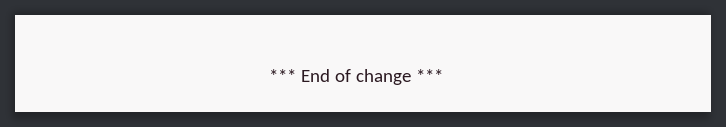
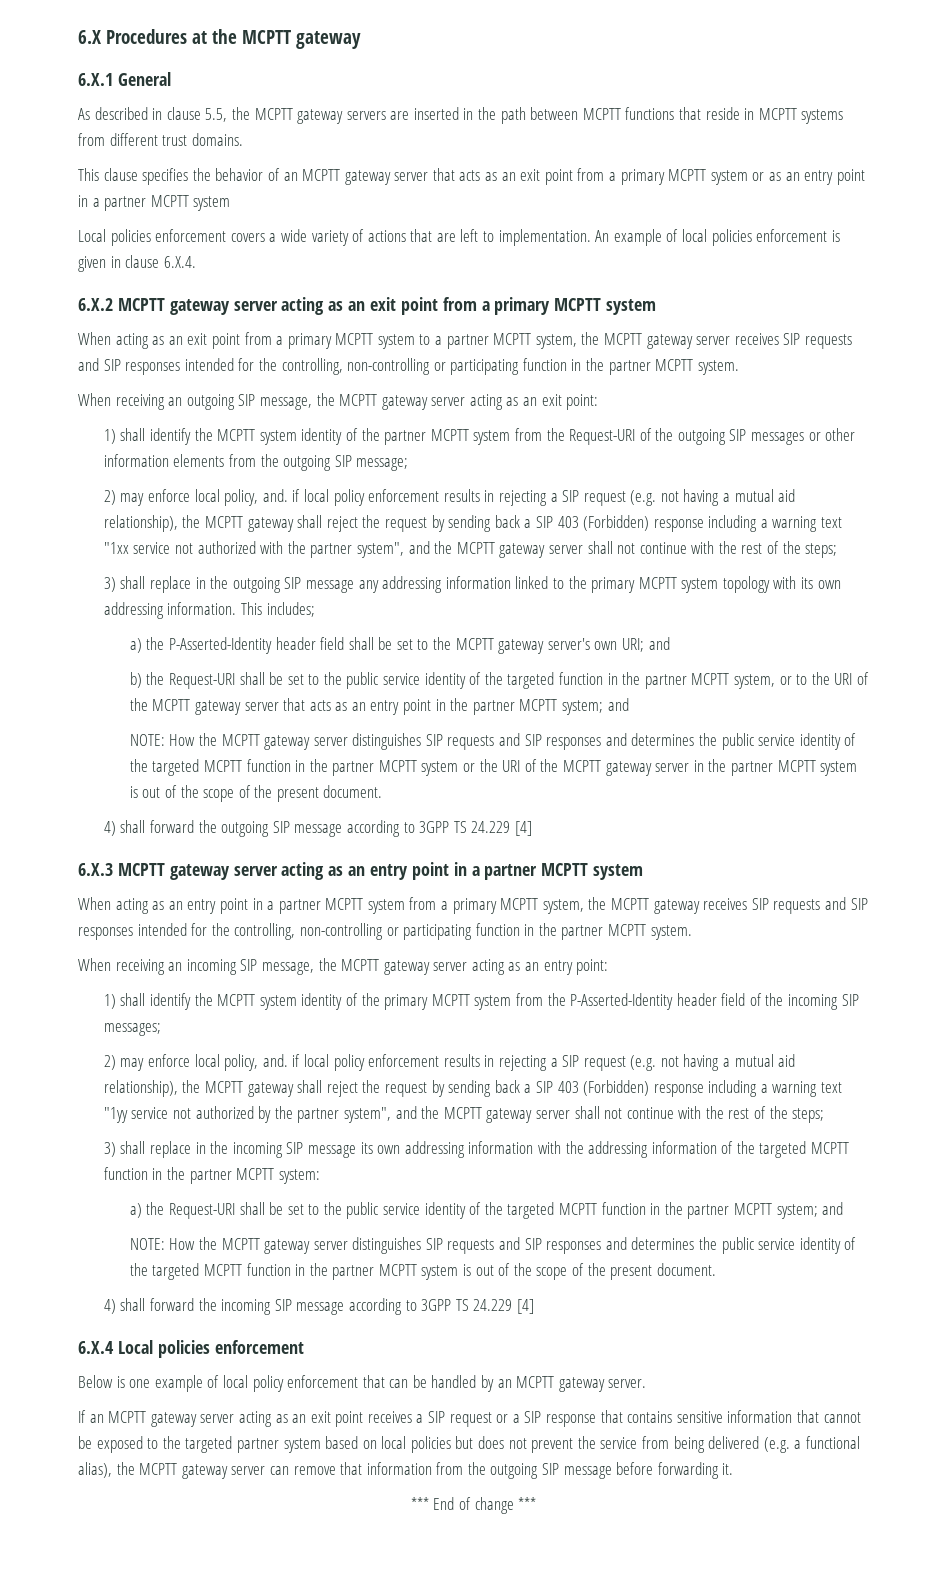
+ 6.X Procedures at the MCPTT gateway
+ 6.X.1 General
+ As described in clause 5.5, the MCPTT gateway servers are inserted in the path between MCPTT functions that reside in MCPTT systems from different trust domains.
+ This clause specifies the behavior of an MCPTT gateway server that acts as an exit point from a primary MCPTT system or as an entry point in a partner MCPTT system
+ Local policies enforcement covers a wide variety of actions that are left to implementation. An example of local policies enforcement is given in clause 6.X.4.
+ 6.X.2 MCPTT gateway server acting as an exit point from a primary MCPTT system
+ When acting as an exit point from a primary MCPTT system to a partner MCPTT system, the MCPTT gateway server receives SIP requests and SIP responses intended for the controlling, non-controlling or participating function in the partner MCPTT system.
+ When receiving an outgoing SIP message, the MCPTT gateway server acting as an exit point:
+ 1) shall identify the MCPTT system identity of the partner MCPTT system from the Request-URI of the outgoing SIP messages or other information elements from the outgoing SIP message;
+ 2) may enforce local policy, and. if local policy enforcement results in rejecting a SIP request (e.g. not having a mutual aid relationship), the MCPTT gateway shall reject the request by sending back a SIP 403 (Forbidden) response including a warning text "1xx service not authorized with the partner system", and the MCPTT gateway server shall not continue with the rest of the steps;
+ 3) shall replace in the outgoing SIP message any addressing information linked to the primary MCPTT system topology with its own addressing information. This includes;
+ a) the P-Asserted-Identity header field shall be set to the MCPTT gateway server's own URI; and
+ b) the Request-URI shall be set to the public service identity of the targeted function in the partner MCPTT system, or to the URI of the MCPTT gateway server that acts as an entry point in the partner MCPTT system; and
+ NOTE: How the MCPTT gateway server distinguishes SIP requests and SIP responses and determines the public service identity of the targeted MCPTT function in the partner MCPTT system or the URI of the MCPTT gateway server in the partner MCPTT system is out of the scope of the present document.
+ 4) shall forward the outgoing SIP message according to 3GPP TS 24.229 [4]
+ 6.X.3 MCPTT gateway server acting as an entry point in a partner MCPTT system
+ When acting as an entry point in a partner MCPTT system from a primary MCPTT system, the MCPTT gateway receives SIP requests and SIP responses intended for the controlling, non-controlling or participating function in the partner MCPTT system.
+ When receiving an incoming SIP message, the MCPTT gateway server acting as an entry point:
+ 1) shall identify the MCPTT system identity of the primary MCPTT system from the P-Asserted-Identity header field of the incoming SIP messages;
+ 2) may enforce local policy, and. if local policy enforcement results in rejecting a SIP request (e.g. not having a mutual aid relationship), the MCPTT gateway shall reject the request by sending back a SIP 403 (Forbidden) response including a warning text "1yy service not authorized by the partner system", and the MCPTT gateway server shall not continue with the rest of the steps;
+ 3) shall replace in the incoming SIP message its own addressing information with the addressing information of the targeted MCPTT function in the partner MCPTT system:
+ a) the Request-URI shall be set to the public service identity of the targeted MCPTT function in the partner MCPTT system; and
+ NOTE: How the MCPTT gateway server distinguishes SIP requests and SIP responses and determines the public service identity of the targeted MCPTT function in the partner MCPTT system is out of the scope of the present document.
+ 4) shall forward the incoming SIP message according to 3GPP TS 24.229 [4]
+ 6.X.4 Local policies enforcement
+ Below is one example of local policy enforcement that can be handled by an MCPTT gateway server.
+ If an MCPTT gateway server acting as an exit point receives a SIP request or a SIP response that contains sensitive information that cannot be exposed to the targeted partner system based on local policies but does not prevent the service from being delivered (e.g. a functional alias), the MCPTT gateway server can remove that information from the outgoing SIP message before forwarding it.

